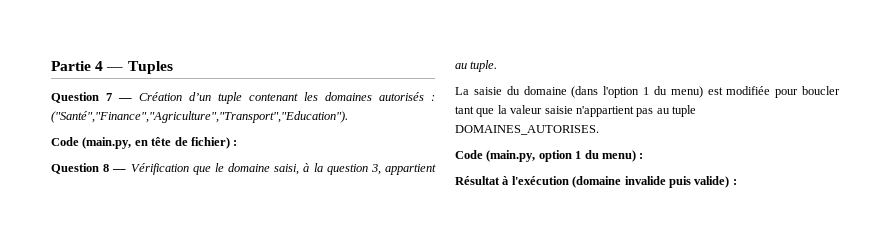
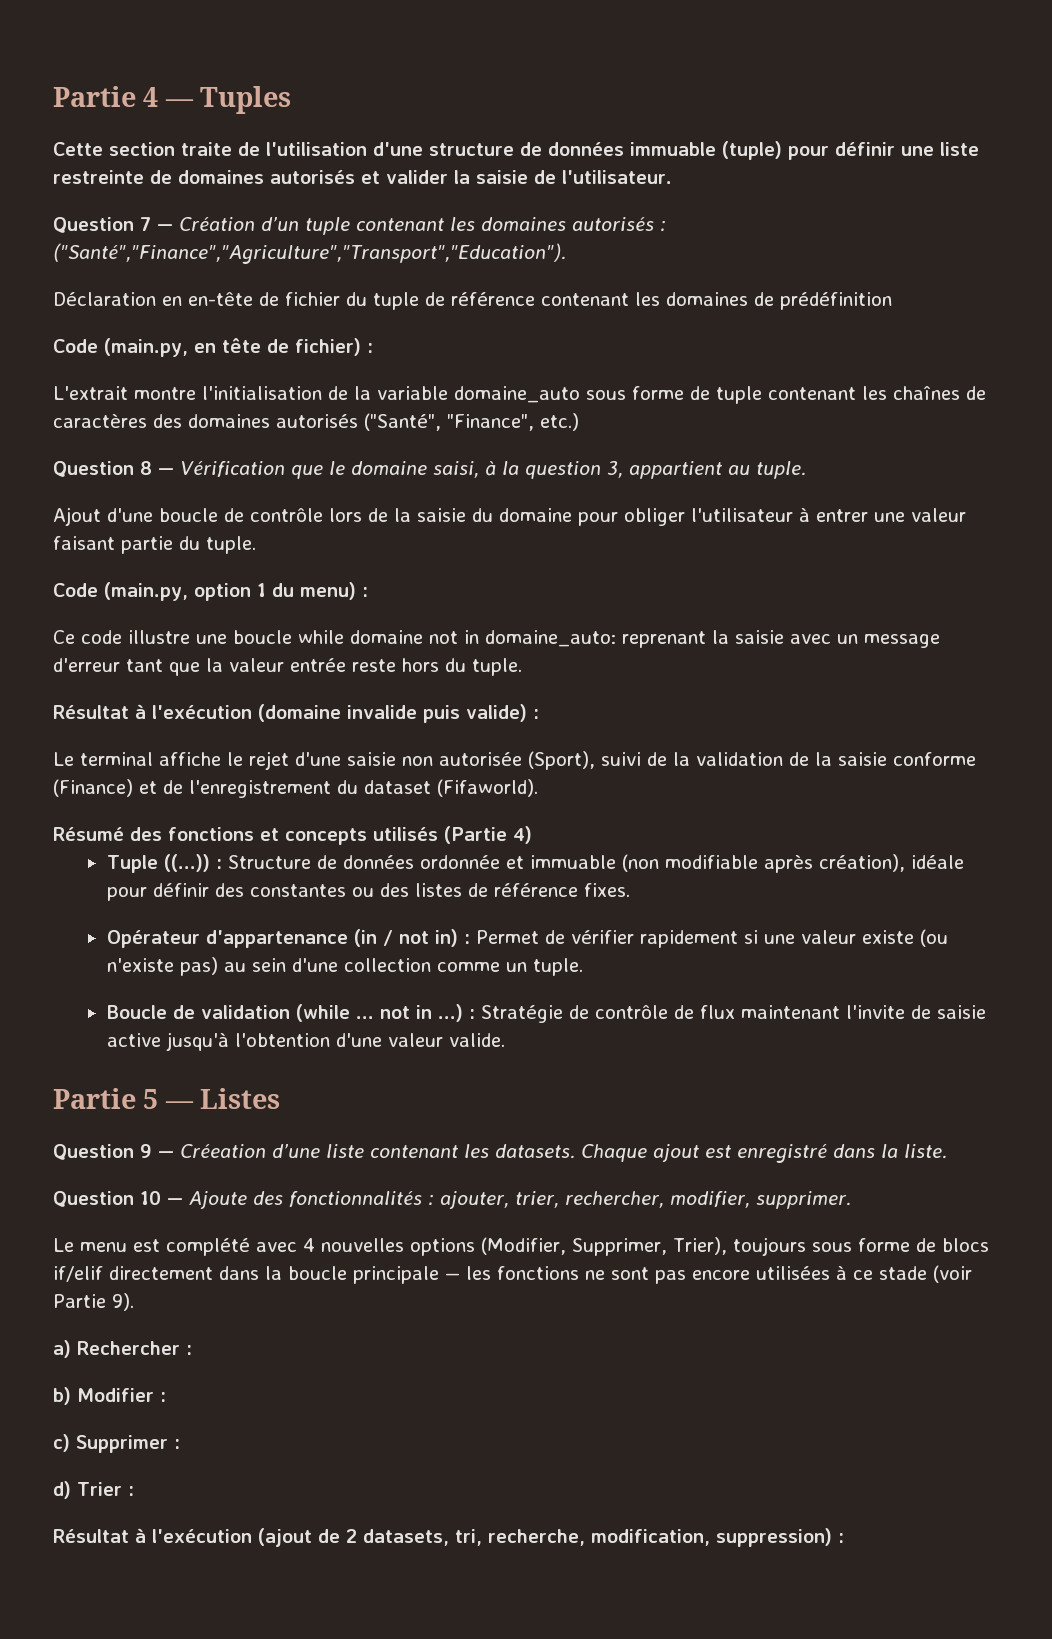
+ Cette section traite de l'utilisation d'une structure de données immuable (tuple) pour définir une liste restreinte de domaines autorisés et valider la saisie de l'utilisateur.
+ Déclaration en en-tête de fichier du tuple de référence contenant les domaines de prédéfinition
+ L'extrait montre l'initialisation de la variable domaine_auto sous forme de tuple contenant les chaînes de caractères des domaines autorisés ("Santé", "Finance", etc.)
- La saisie du domaine (dans l'option 1 du menu) est modifiée pour boucler tant que la valeur saisie n'appartient pas au tuple DOMAINES_AUTORISES.
+ Ajout d'une boucle de contrôle lors de la saisie du domaine pour obliger l'utilisateur à entrer une valeur faisant partie du tuple.
+ Ce code illustre une boucle while domaine not in domaine_auto: reprenant la saisie avec un message d'erreur tant que la valeur entrée reste hors du tuple.
+ Le terminal affiche le rejet d'une saisie non autorisée (Sport), suivi de la validation de la saisie conforme (Finance) et de l'enregistrement du dataset (Fifaworld).
+ Résumé des fonctions et concepts utilisés (Partie 4)
+ Tuple ((...)) : Structure de données ordonnée et immuable (non modifiable après création), idéale pour définir des constantes ou des listes de référence fixes.
+ Opérateur d'appartenance (in / not in) : Permet de vérifier rapidement si une valeur existe (ou n'existe pas) au sein d'une collection comme un tuple.
+ Boucle de validation (while ... not in ...) : Stratégie de contrôle de flux maintenant l'invite de saisie active jusqu'à l'obtention d'une valeur valide.
+ Partie 5 — Listes
+ Question 9 — Créeation d’une liste contenant les datasets. Chaque ajout est enregistré dans la liste.
+ Question 10 — Ajoute des fonctionnalités : ajouter, trier, rechercher, modifier, supprimer.
+ Le menu est complété avec 4 nouvelles options (Modifier, Supprimer, Trier), toujours sous forme de blocs if/elif directement dans la boucle principale — les fonctions ne sont pas encore utilisées à ce stade (voir Partie 9).
+ a) Rechercher :
+ b) Modifier :
+ c) Supprimer :
+ d) Trier :
+ Résultat à l'exécution (ajout de 2 datasets, tri, recherche, modification, suppression) :

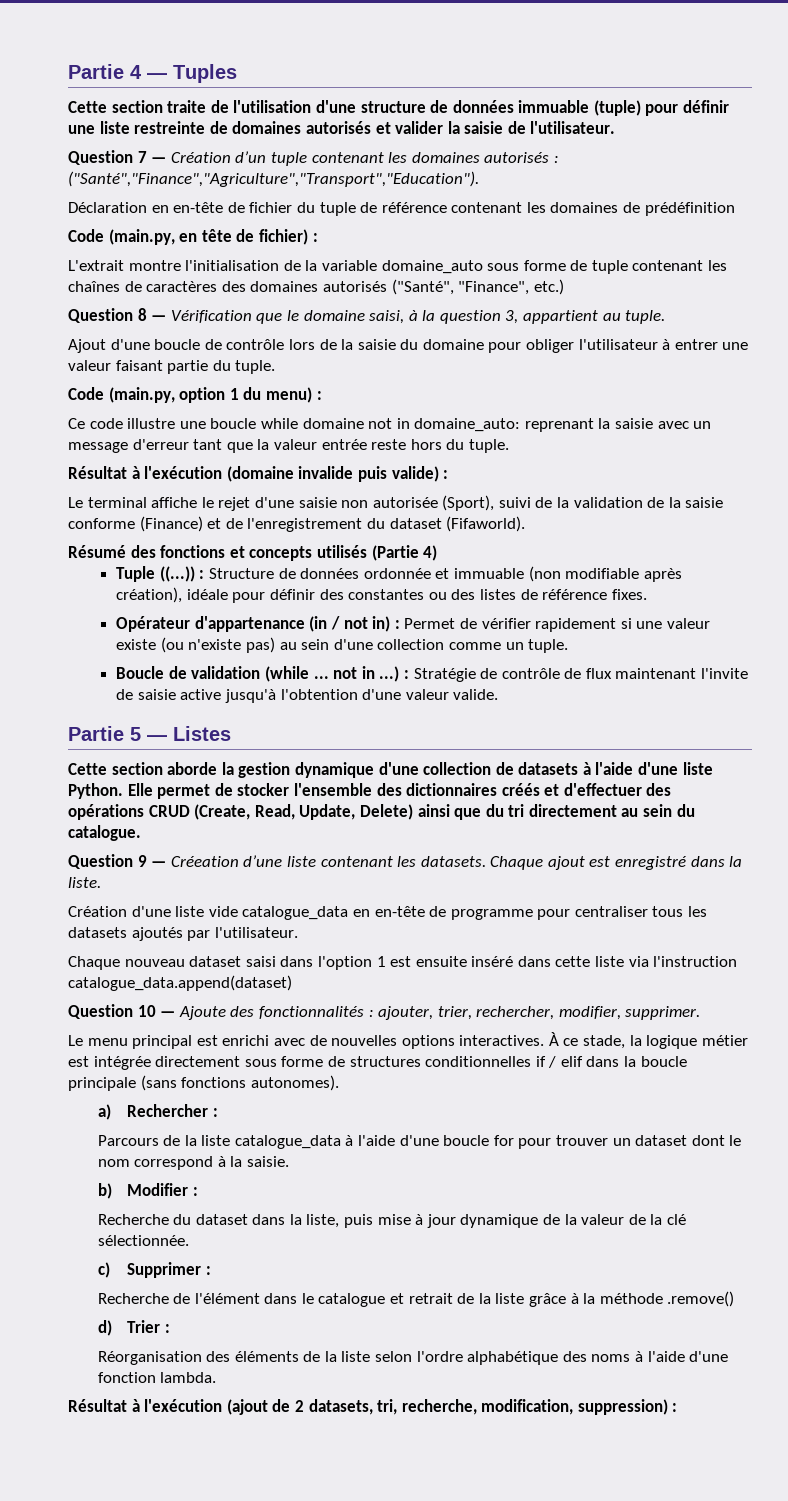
+ Cette section aborde la gestion dynamique d'une collection de datasets à l'aide d'une liste Python. Elle permet de stocker l'ensemble des dictionnaires créés et d'effectuer des opérations CRUD (Create, Read, Update, Delete) ainsi que du tri directement au sein du catalogue.
+ Création d'une liste vide catalogue_data en en-tête de programme pour centraliser tous les datasets ajoutés par l'utilisateur.
+ Chaque nouveau dataset saisi dans l'option 1 est ensuite inséré dans cette liste via l'instruction catalogue_data.append(dataset)
- Le menu est complété avec 4 nouvelles options (Modifier, Supprimer, Trier), toujours sous forme de blocs if/elif directement dans la boucle principale — les fonctions ne sont pas encore utilisées à ce stade (voir Partie 9).
+ Le menu principal est enrichi avec de nouvelles options interactives. À ce stade, la logique métier est intégrée directement sous forme de structures conditionnelles if / elif dans la boucle principale (sans fonctions autonomes).
  a) Rechercher :
+ Parcours de la liste catalogue_data à l'aide d'une boucle for pour trouver un dataset dont le nom correspond à la saisie.
  b) Modifier :
+ Recherche du dataset dans la liste, puis mise à jour dynamique de la valeur de la clé sélectionnée.
  c) Supprimer :
+ Recherche de l'élément dans le catalogue et retrait de la liste grâce à la méthode .remove()
  d) Trier :
+ Réorganisation des éléments de la liste selon l'ordre alphabétique des noms à l'aide d'une fonction lambda.

